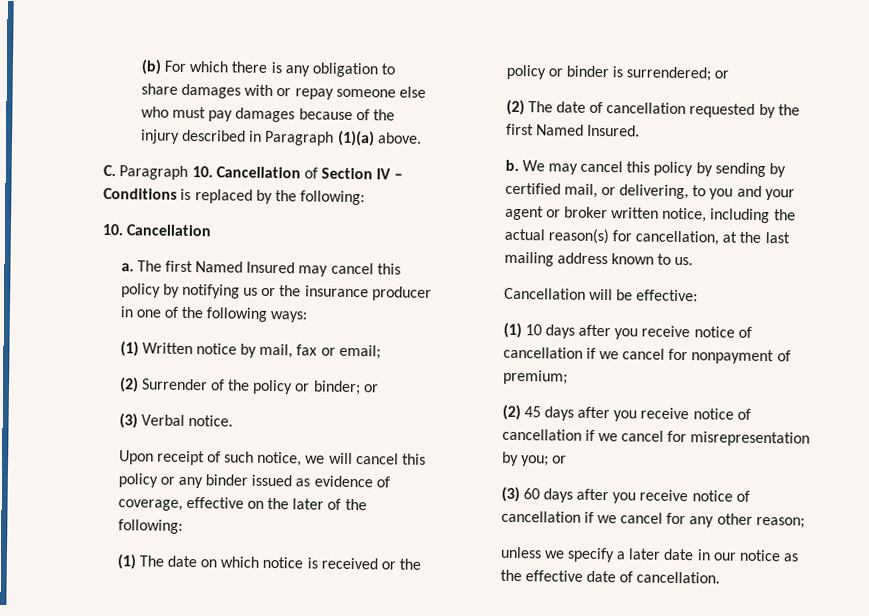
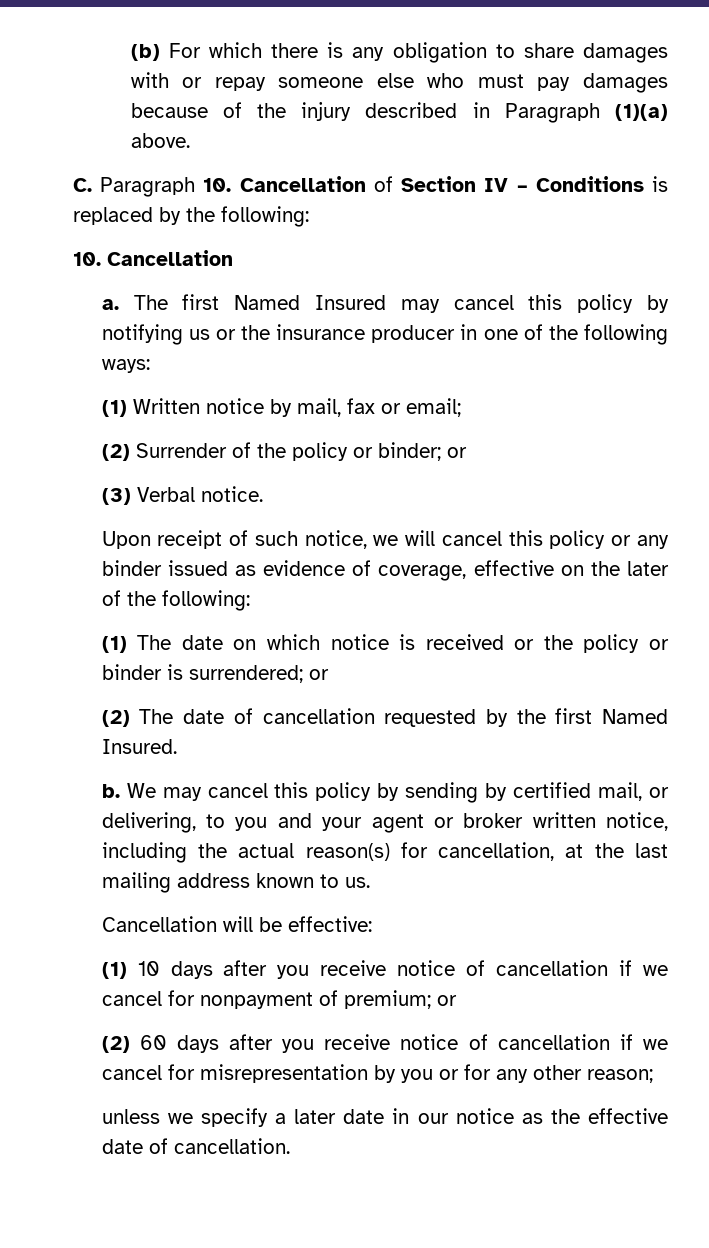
- (1) 10 days after you receive notice of cancellation if we cancel for nonpayment of premium;
- (2) 45 days after you receive notice of cancellation if we cancel for misrepresentation by you; or
- (3) 60 days after you receive notice of cancellation if we cancel for any other reason;
+ (1) 10 days after you receive notice of cancellation if we cancel for nonpayment of premium; or
+ (2) 60 days after you receive notice of cancellation if we cancel for misrepresentation by you or for any other reason;

